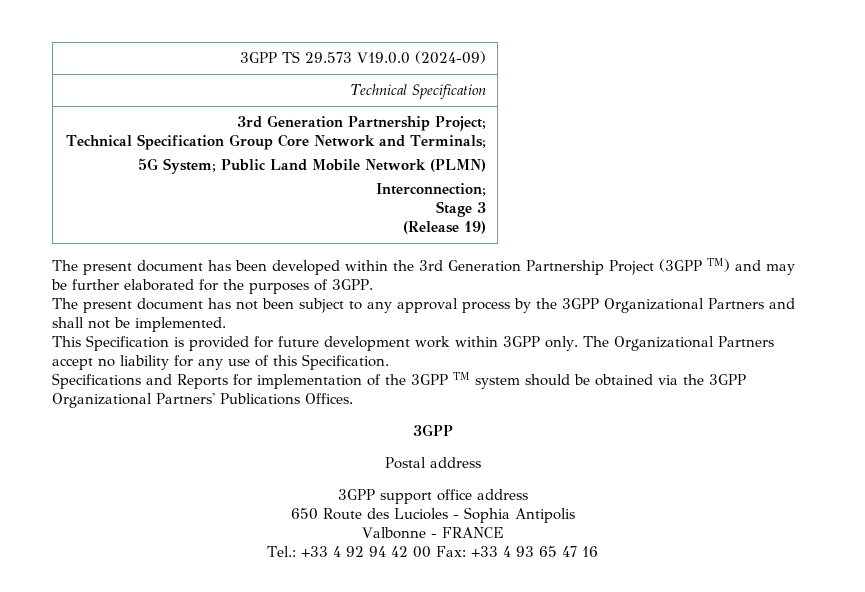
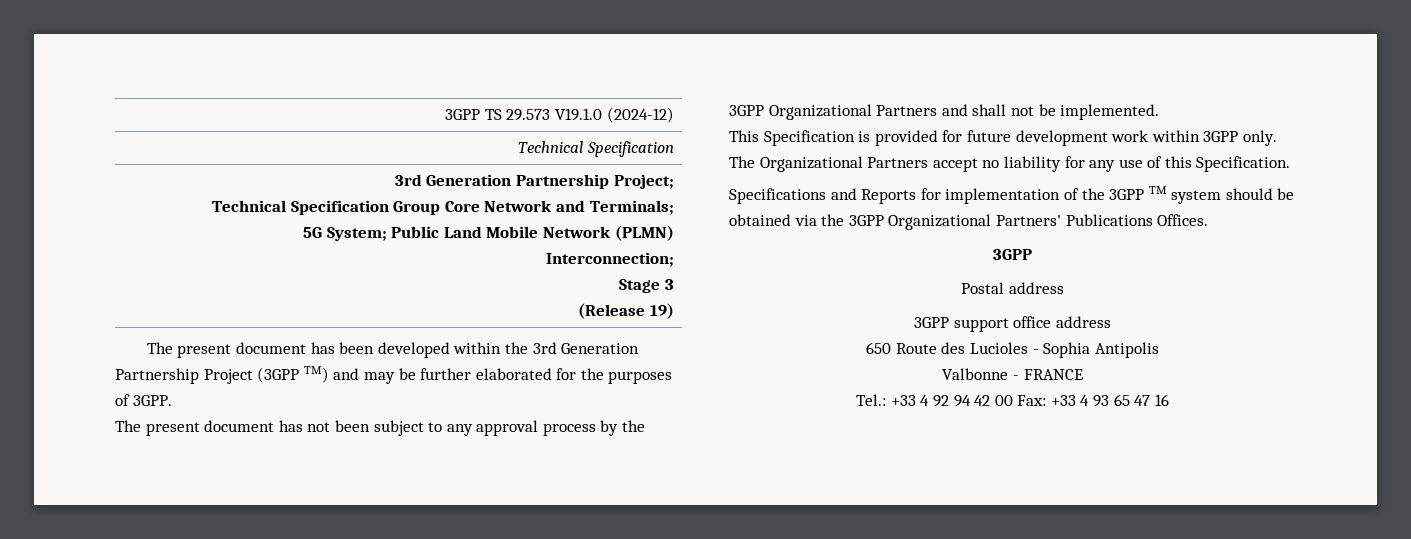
- 3GPP TS 29.573 V19.0.0 (2024-09)
+ 3GPP TS 29.573 V19.1.0 (2024-12)

